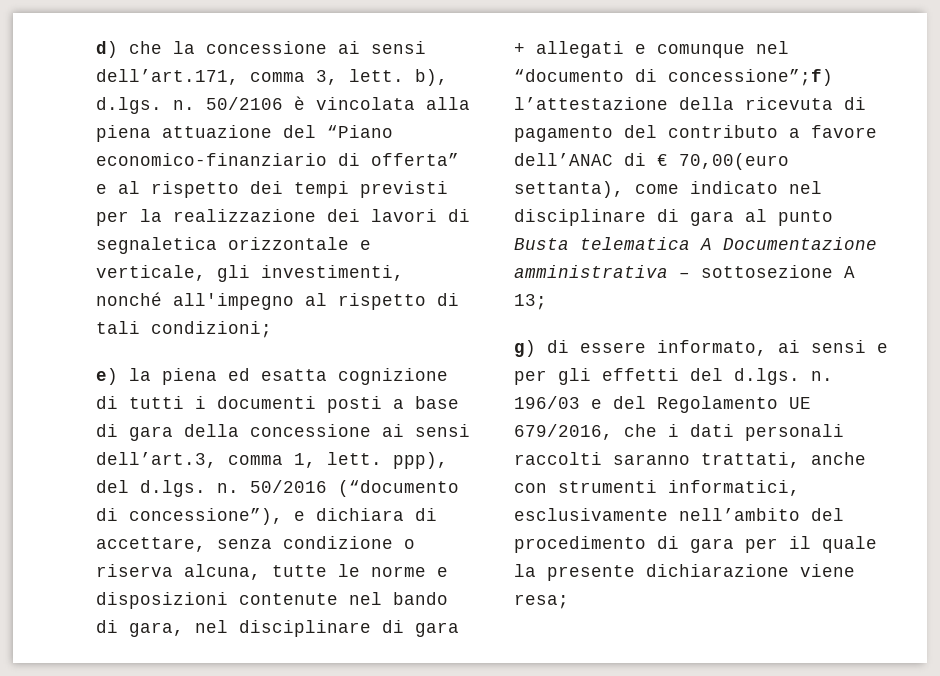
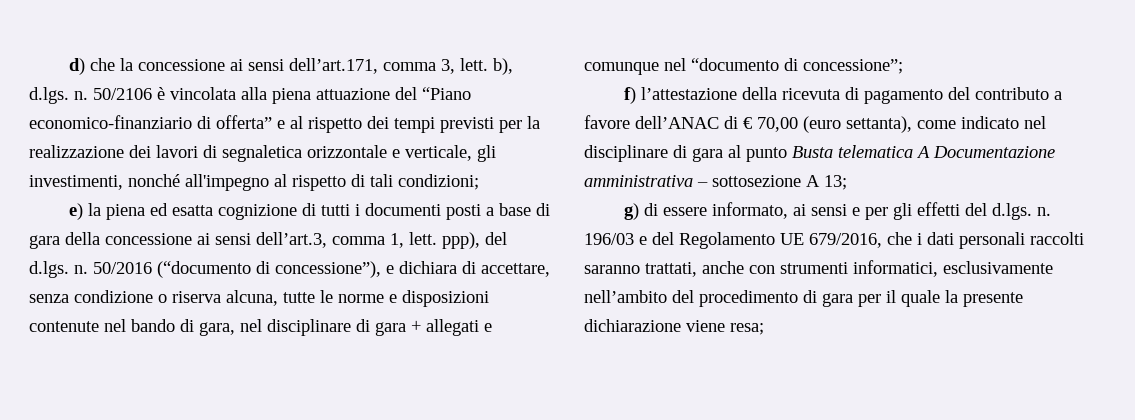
- 50/2016 (“documento di concessione”), e dichiara di accettare, senza condizione o riserva alcuna, tutte le norme e disposizioni contenute nel bando di gara, nel disciplinare di gara + allegati e comunque nel “documento di concessione”;f) l’attestazione della ricevuta di pagamento del contributo a favore dell’ANAC di € 70,00(euro settanta), come indicato nel disciplinare di gara al punto Busta telematica A Documentazione amministrativa – sottosezione A 13;
+ 50/2016 (“documento di concessione”), e dichiara di accettare, senza condizione o riserva alcuna, tutte le norme e disposizioni contenute nel bando di gara, nel disciplinare di gara + allegati e comunque nel “documento di concessione”;
+ f) l’attestazione della ricevuta di pagamento del contributo a favore dell’ANAC di € 70,00 (euro settanta), come indicato nel disciplinare di gara al punto Busta telematica A Documentazione amministrativa – sottosezione A 13;

